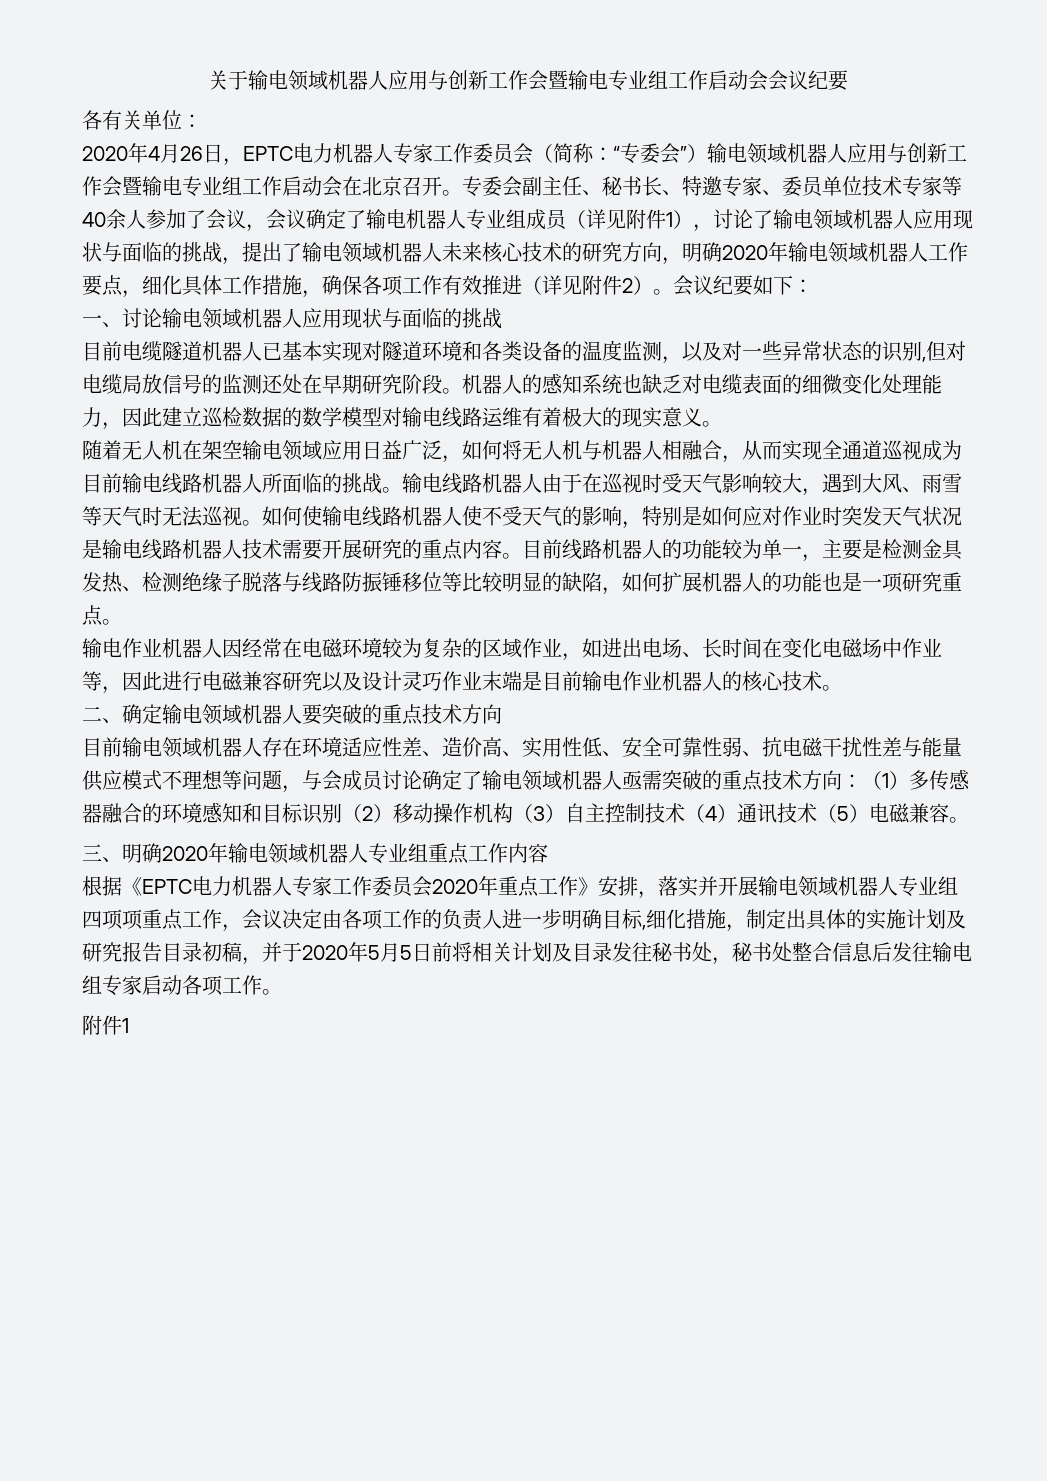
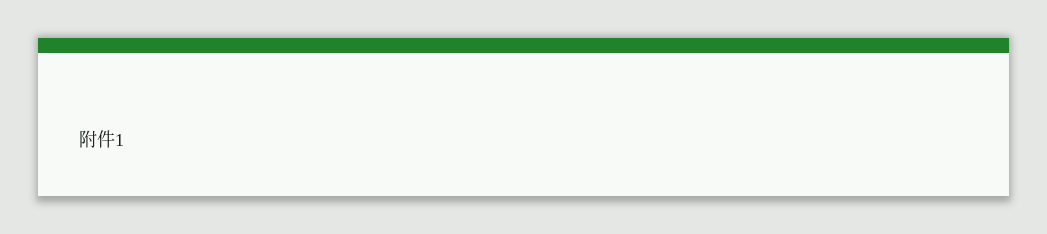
- 关于输电领域机器人应用与创新工作会暨输电专业组工作启动会会议纪要
- 各有关单位：
- 2020年4月26日，EPTC电力机器人专家工作委员会（简称：“专委会”）输电领域机器人应用与创新工作会暨输电专业组工作启动会在北京召开。专委会副主任、秘书长、特邀专家、委员单位技术专家等40余人参加了会议，会议确定了输电机器人专业组成员（详见附件1），讨论了输电领域机器人应用现状与面临的挑战，提出了输电领域机器人未来核心技术的研究方向，明确2020年输电领域机器人工作要点，细化具体工作措施，确保各项工作有效推进（详见附件2）。会议纪要如下：
- 一、讨论输电领域机器人应用现状与面临的挑战
- 目前电缆隧道机器人已基本实现对隧道环境和各类设备的温度监测，以及对一些异常状态的识别,但对电缆局放信号的监测还处在早期研究阶段。机器人的感知系统也缺乏对电缆表面的细微变化处理能力，因此建立巡检数据的数学模型对输电线路运维有着极大的现实意义。
- 随着无人机在架空输电领域应用日益广泛，如何将无人机与机器人相融合，从而实现全通道巡视成为目前输电线路机器人所面临的挑战。输电线路机器人由于在巡视时受天气影响较大，遇到大风、雨雪等天气时无法巡视。如何使输电线路机器人使不受天气的影响，特别是如何应对作业时突发天气状况是输电线路机器人技术需要开展研究的重点内容。目前线路机器人的功能较为单一，主要是检测金具发热、检测绝缘子脱落与线路防振锤移位等比较明显的缺陷，如何扩展机器人的功能也是一项研究重点。
- 输电作业机器人因经常在电磁环境较为复杂的区域作业，如进出电场、长时间在变化电磁场中作业等，因此进行电磁兼容研究以及设计灵巧作业末端是目前输电作业机器人的核心技术。
- 二、确定输电领域机器人要突破的重点技术方向
- 目前输电领域机器人存在环境适应性差、造价高、实用性低、安全可靠性弱、抗电磁干扰性差与能量供应模式不理想等问题，与会成员讨论确定了输电领域机器人亟需突破的重点技术方向：（1）多传感器融合的环境感知和目标识别（2）移动操作机构（3）自主控制技术（4）通讯技术（5）电磁兼容。
- 三、明确2020年输电领域机器人专业组重点工作内容
- 根据《EPTC电力机器人专家工作委员会2020年重点工作》安排，落实并开展输电领域机器人专业组四项项重点工作，会议决定由各项工作的负责人进一步明确目标,细化措施，制定出具体的实施计划及研究报告目录初稿，并于2020年5月5日前将相关计划及目录发往秘书处，秘书处整合信息后发往输电组专家启动各项工作。

